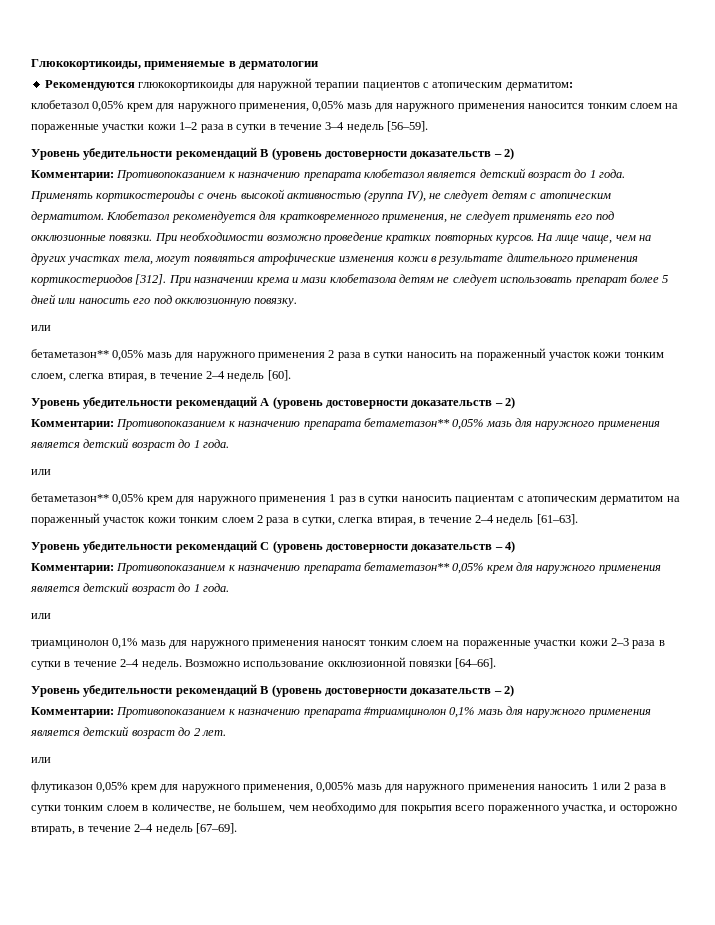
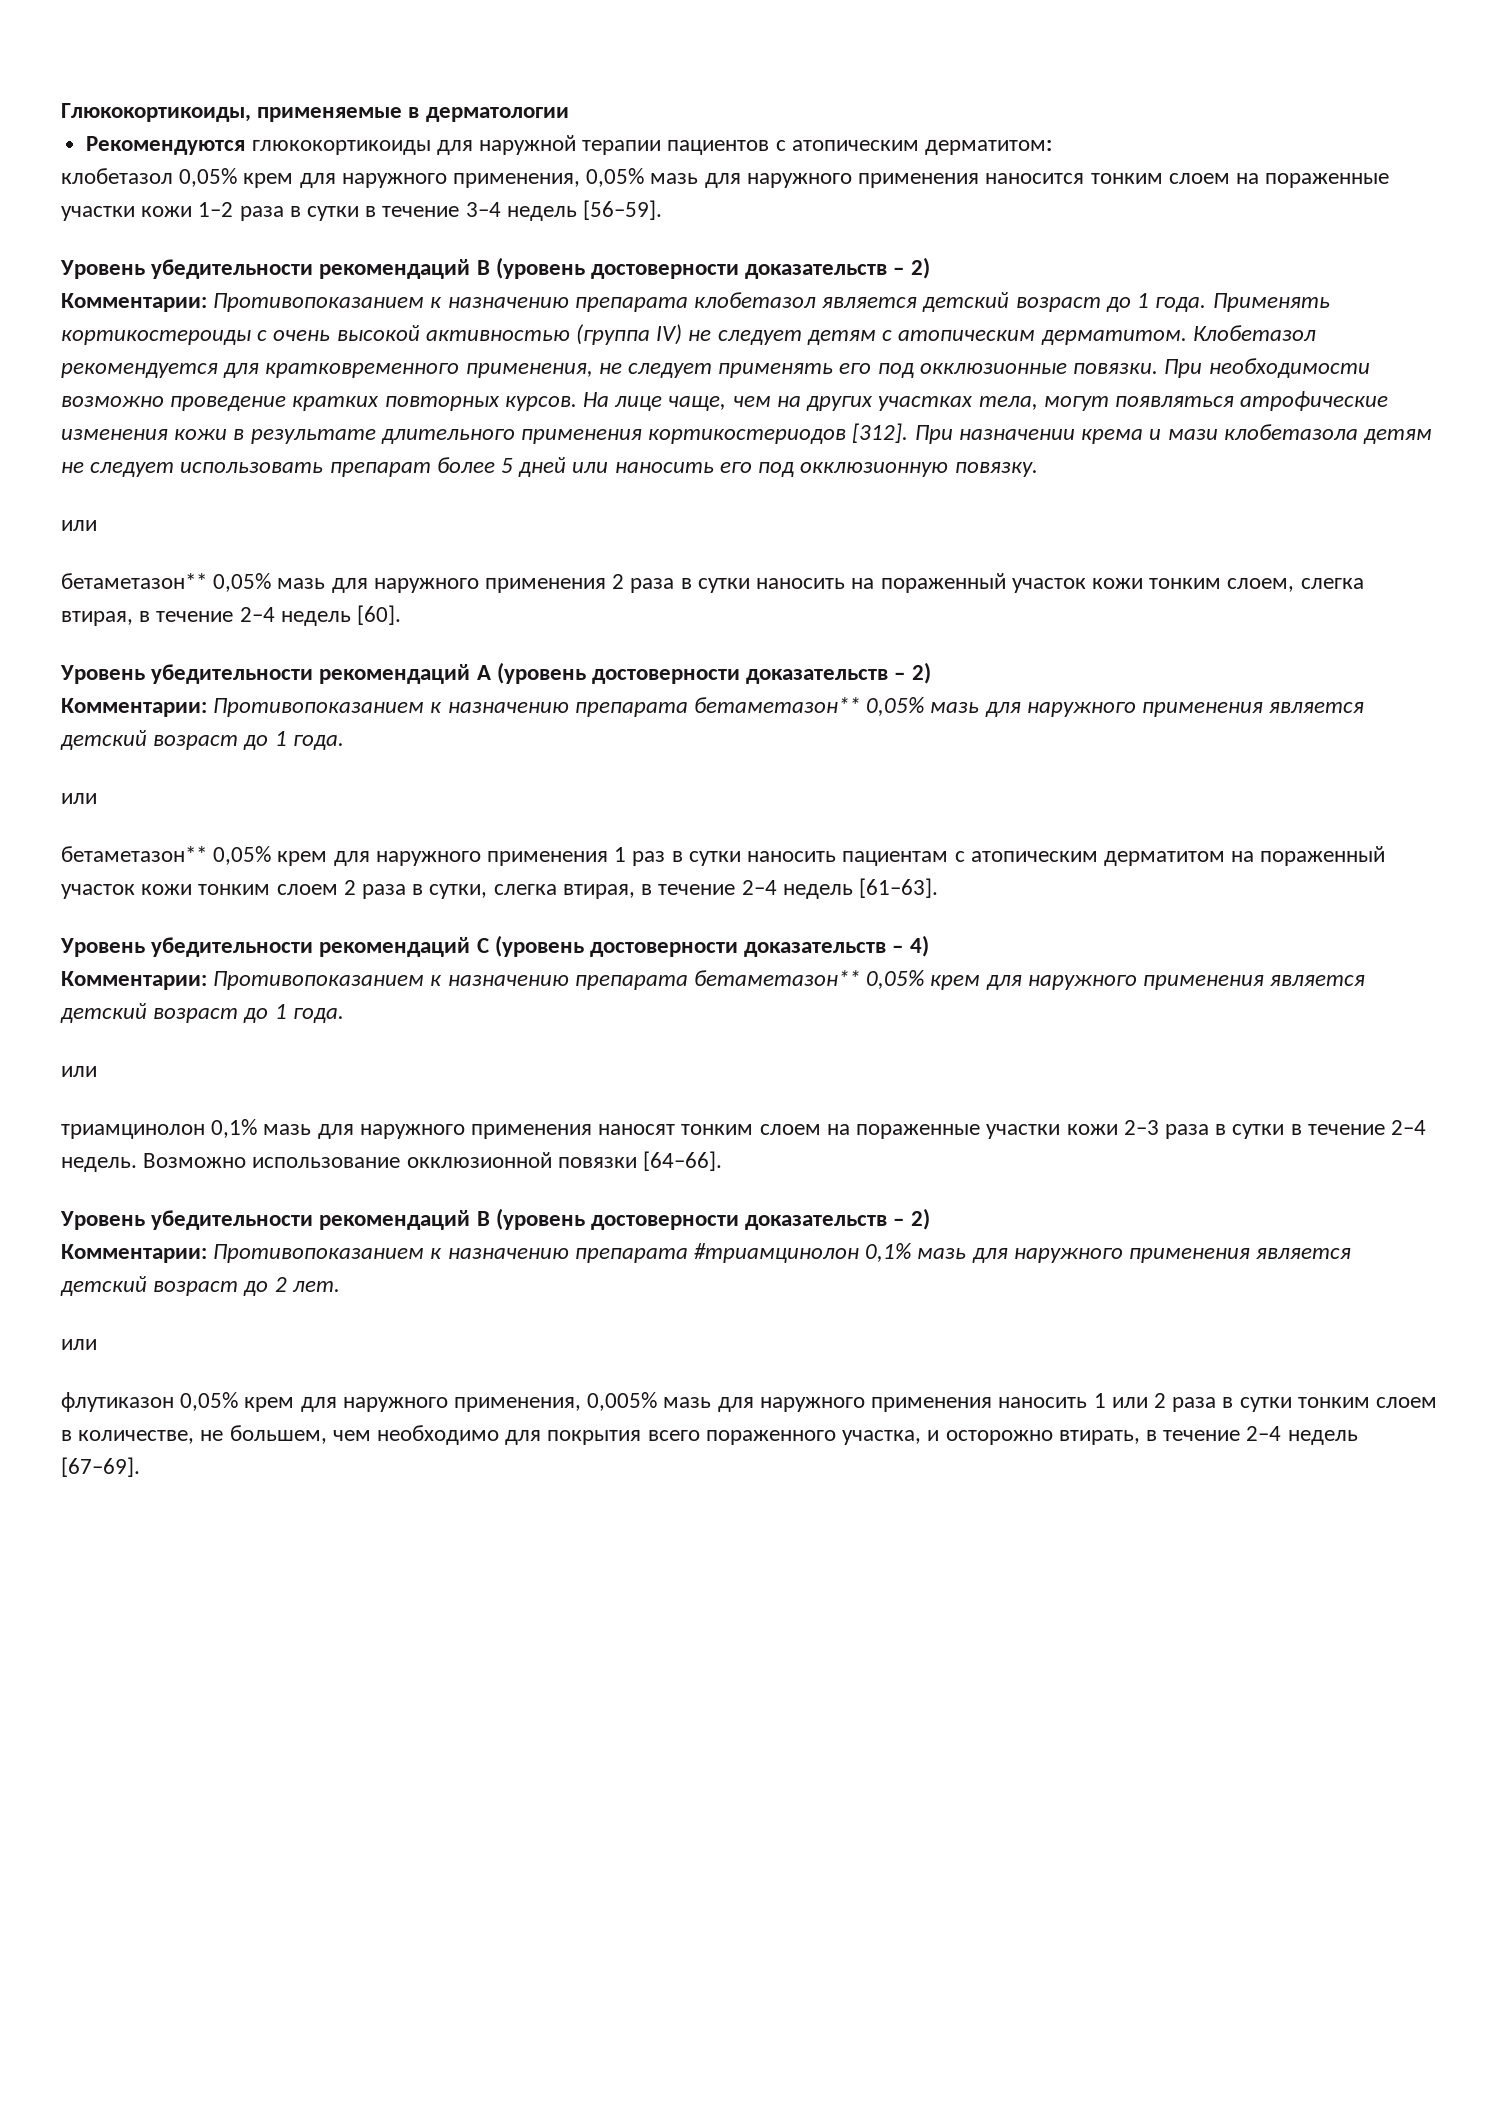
- Применять кортикостероиды с очень высокой активностью (группа IV), не следует детям с атопическим дерматитом.
+ Применять кортикостероиды с очень высокой активностью (группа IV) не следует детям с атопическим дерматитом.

